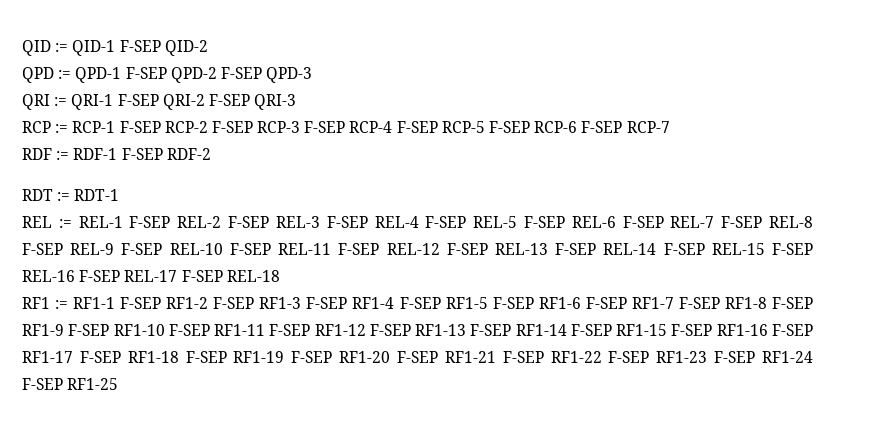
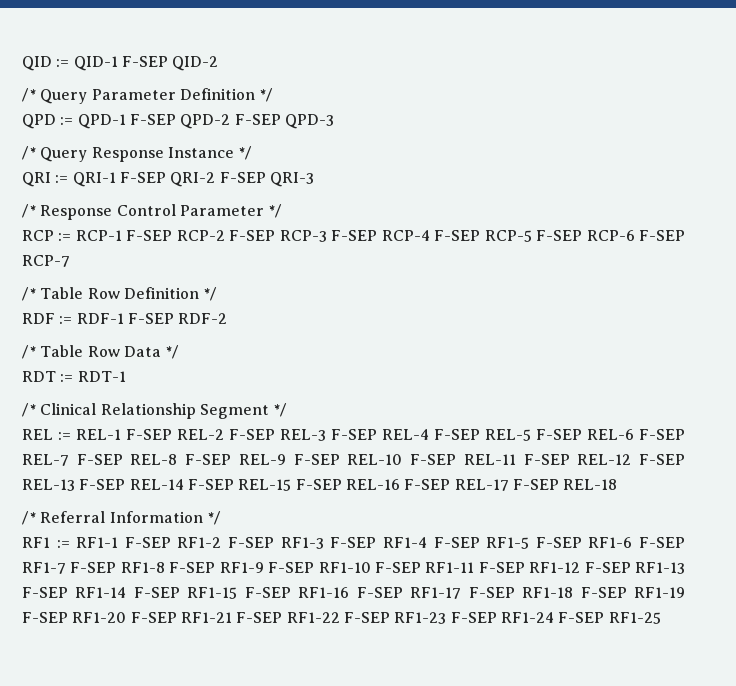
+ /* Query Parameter Definition */
+ /* Query Response Instance */
+ /* Response Control Parameter */
+ /* Table Row Definition */
+ /* Table Row Data */
  RDT := RDT-1
+ /* Clinical Relationship Segment */
+ /* Referral Information */

